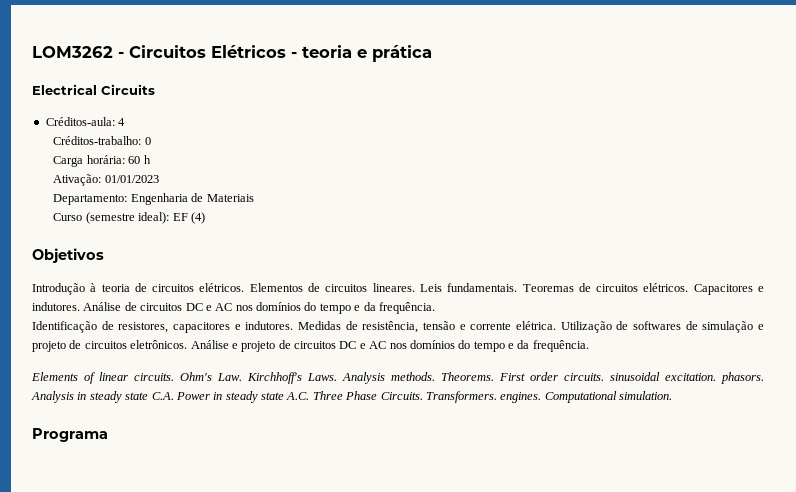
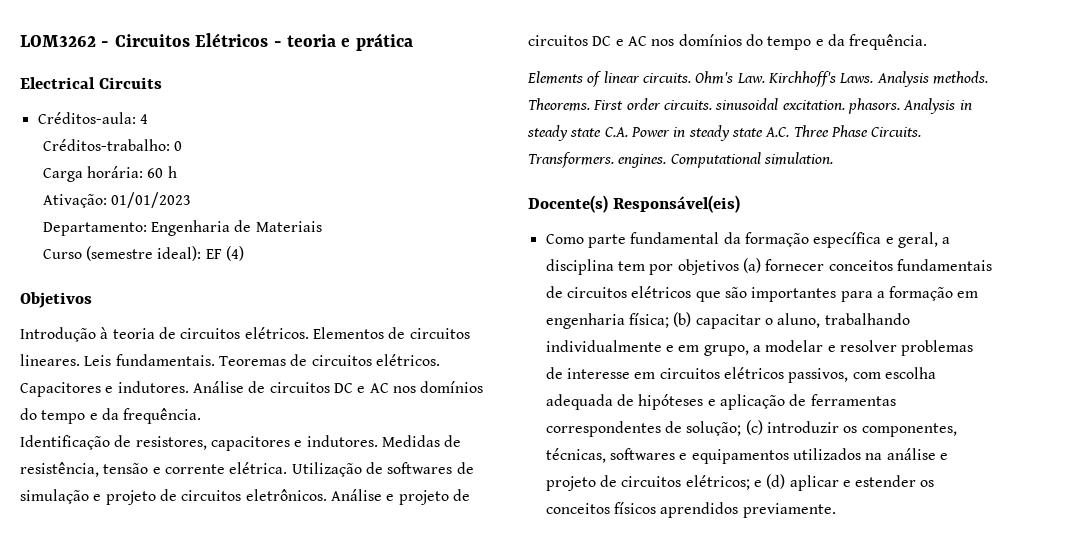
- Programa
+ Docente(s) Responsável(eis)
+ Como parte fundamental da formação específica e geral, a disciplina tem por objetivos (a) fornecer conceitos fundamentais de circuitos elétricos que são importantes para a formação em engenharia física; (b) capacitar o aluno, trabalhando individualmente e em grupo, a modelar e resolver problemas de interesse em circuitos elétricos passivos, com escolha adequada de hipóteses e aplicação de ferramentas correspondentes de solução; (c) introduzir os componentes, técnicas, softwares e equipamentos utilizados na análise e projeto de circuitos elétricos; e (d) aplicar e estender os conceitos físicos aprendidos previamente.

